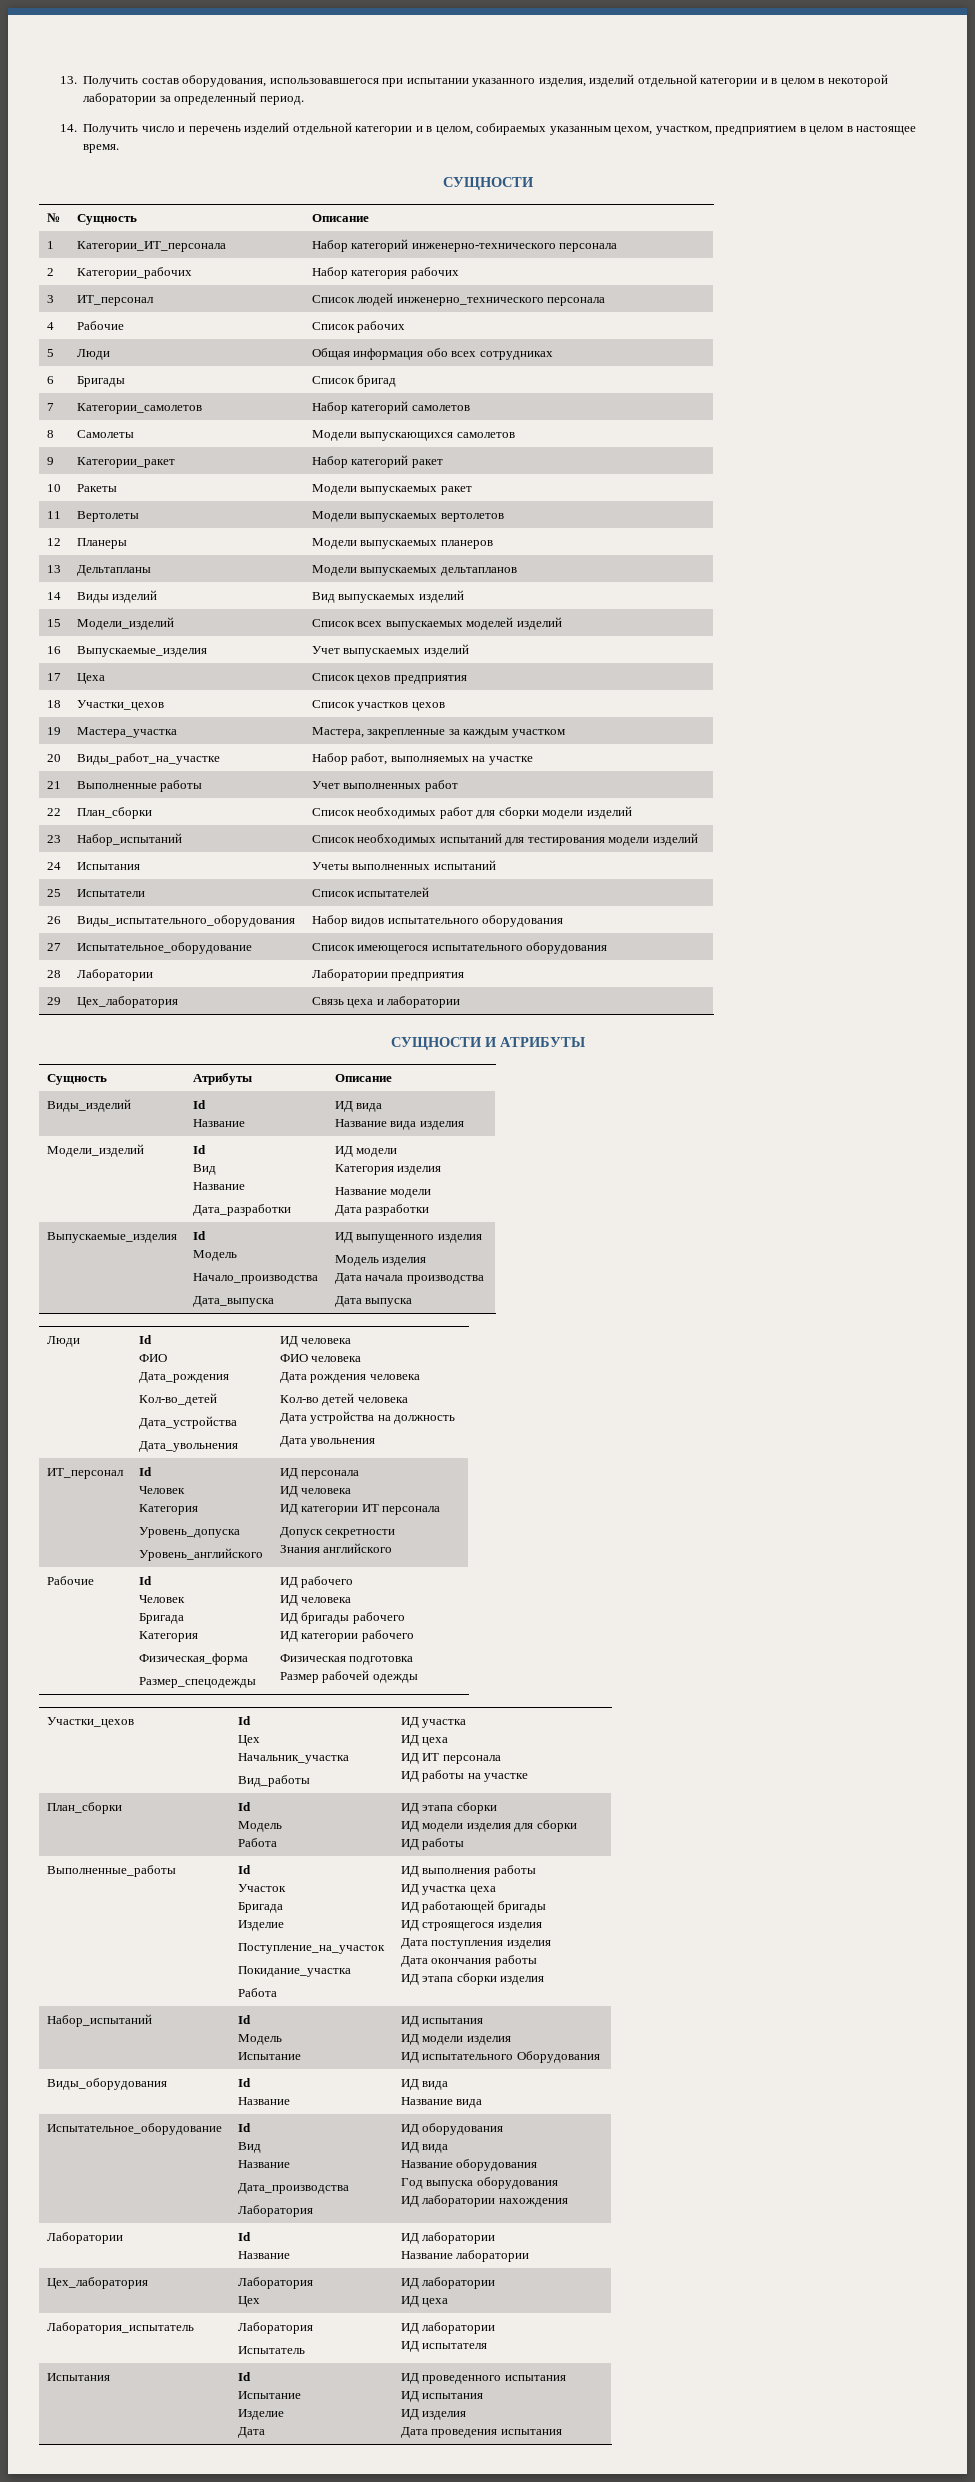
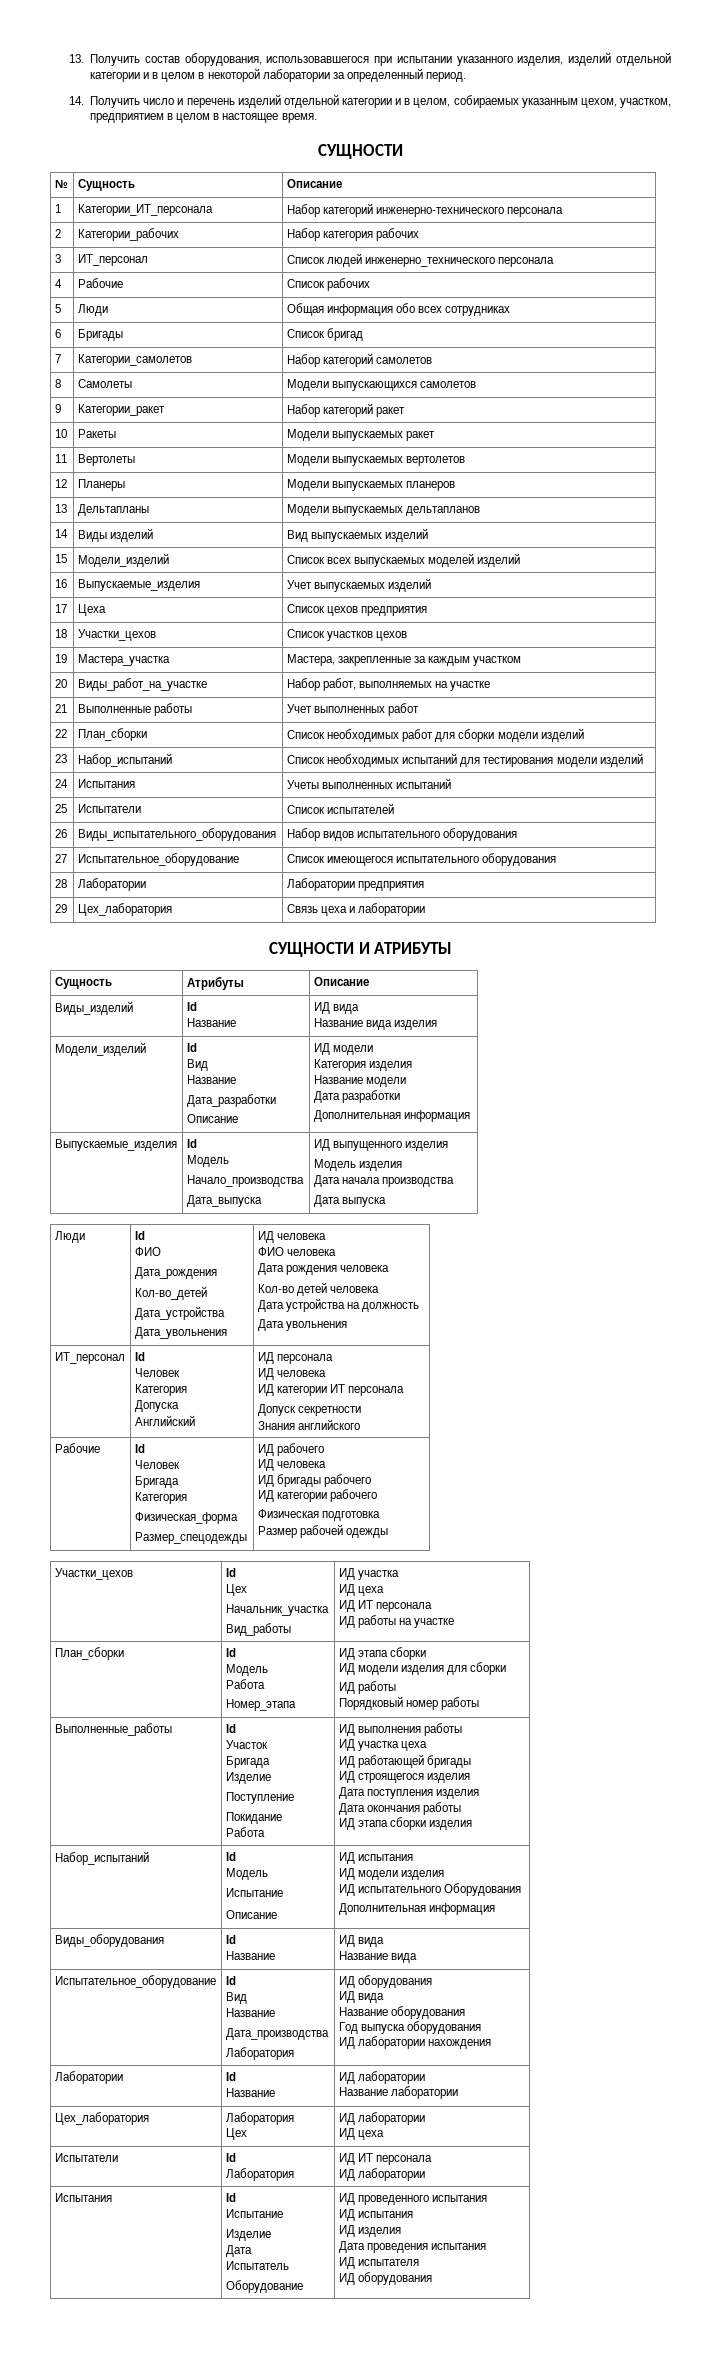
  Модели_изделий | Id
  Вид
  Название
- Дата_разработки | ИД модели
+ Дата_разработки
+ Описание | ИД модели
  Категория изделия
  Название модели
  Дата разработки
+ Дополнительная информация
  ИТ_персонал | Id
  Человек
  Категория
- Уровень_допуска
- Уровень_английского | ИД персонала
+ Допуска
+ Английский | ИД персонала
  План_сборки | Id
  Модель
- Работа | ИД этапа сборки
+ Работа
+ Номер_этапа | ИД этапа сборки
  ИД модели изделия для сборки
  ИД работы
+ Порядковый номер работы
  Выполненные_работы | Id
  Участок
  Бригада
  Изделие
- Поступление_на_участок
- Покидание_участка
+ Поступление
+ Покидание
  Набор_испытаний | Id
  Модель
- Испытание | ИД испытания
+ Испытание
+ Описание | ИД испытания
  ИД модели изделия
  ИД испытательного Оборудования
+ Дополнительная информация
- Лаборатория_испытатель | Лаборатория
- Испытатель | ИД лаборатории
- ИД испытателя
+ Испытатели | Id
+ Лаборатория | ИД ИТ персонала
+ ИД лаборатории
  Испытания | Id
  Испытание
  Изделие
- Дата | ИД проведенного испытания
+ Дата
+ Испытатель
+ Оборудование | ИД проведенного испытания
  ИД испытания
  ИД изделия
  Дата проведения испытания
+ ИД испытателя
+ ИД оборудования

